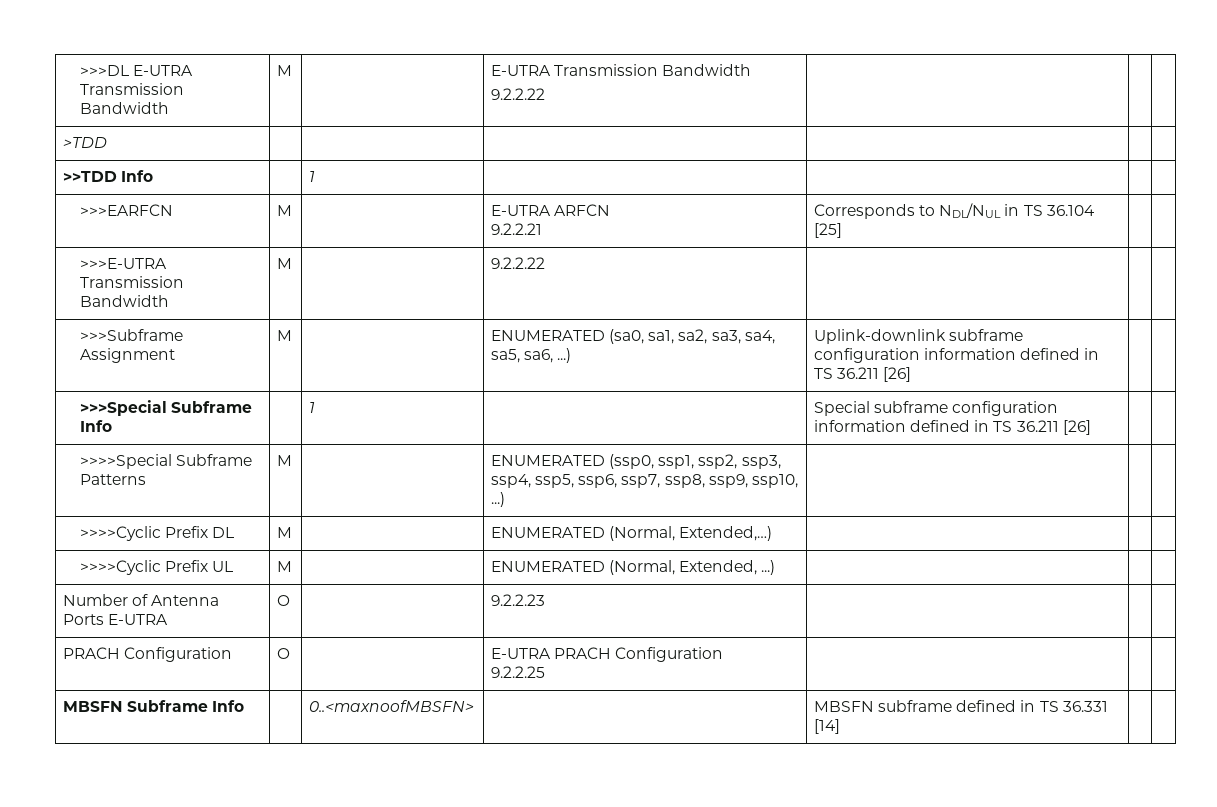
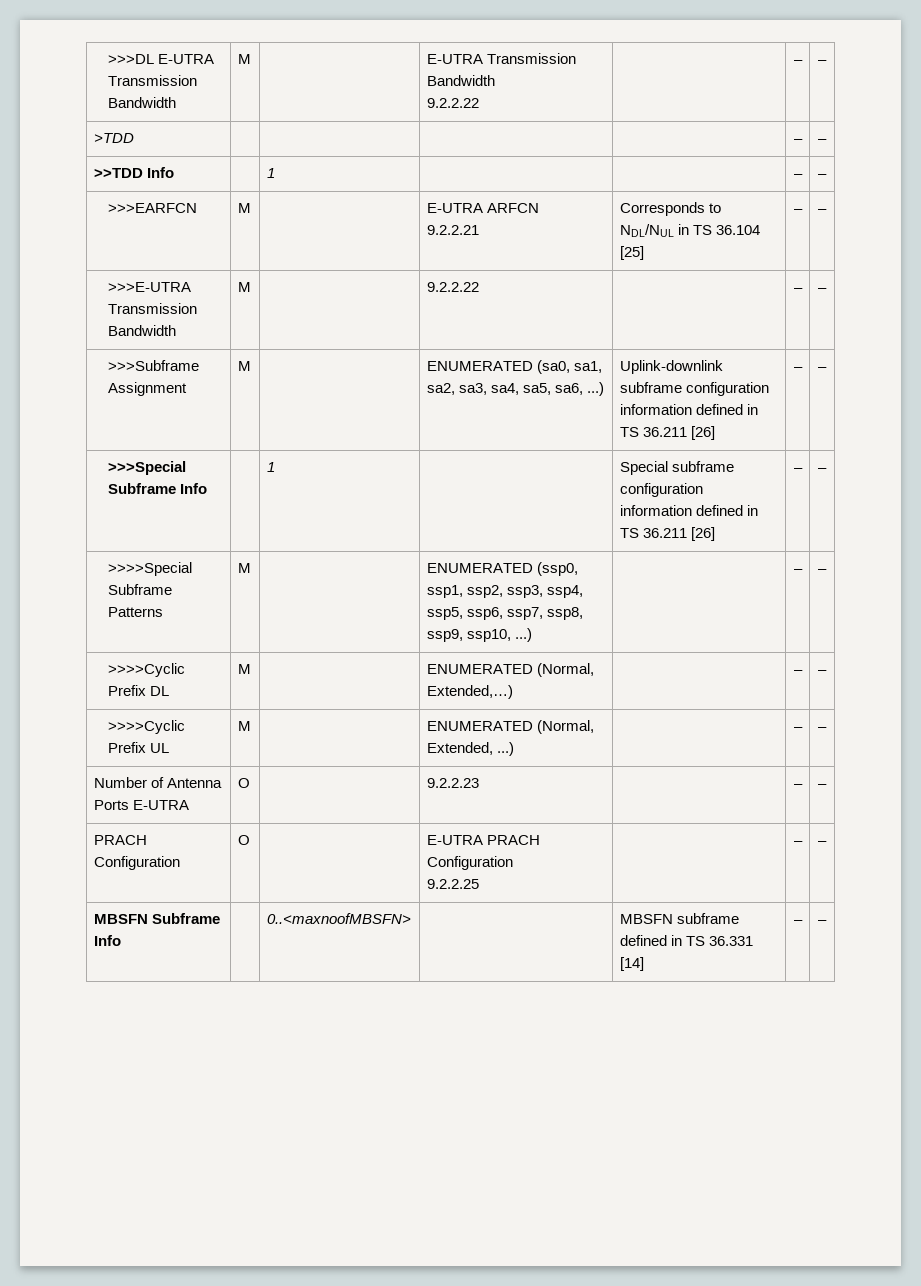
  >>>DL E-UTRA Transmission Bandwidth | M | | E-UTRA Transmission Bandwidth
- 9.2.2.22 | | |
+ 9.2.2.22 | | – | –
- >TDD | | | | | |
+ >TDD | | | | | – | –
- >>TDD Info | | 1 | | | |
+ >>TDD Info | | 1 | | | – | –
  >>>EARFCN | M | | E-UTRA ARFCN
- 9.2.2.21 | Corresponds to NDL/NUL in TS 36.104 [25] | |
+ 9.2.2.21 | Corresponds to NDL/NUL in TS 36.104 [25] | – | –
- >>>E-UTRA Transmission Bandwidth | M | | 9.2.2.22 | | |
+ >>>E-UTRA Transmission Bandwidth | M | | 9.2.2.22 | | – | –
- >>>Subframe Assignment | M | | ENUMERATED (sa0, sa1, sa2, sa3, sa4, sa5, sa6, ...) | Uplink-downlink subframe configuration information defined in TS 36.211 [26] | |
+ >>>Subframe Assignment | M | | ENUMERATED (sa0, sa1, sa2, sa3, sa4, sa5, sa6, ...) | Uplink-downlink subframe configuration information defined in TS 36.211 [26] | – | –
- >>>Special Subframe Info | | 1 | | Special subframe configuration information defined in TS 36.211 [26] | |
+ >>>Special Subframe Info | | 1 | | Special subframe configuration information defined in TS 36.211 [26] | – | –
- >>>>Special Subframe Patterns | M | | ENUMERATED (ssp0, ssp1, ssp2, ssp3, ssp4, ssp5, ssp6, ssp7, ssp8, ssp9, ssp10, ...) | | |
+ >>>>Special Subframe Patterns | M | | ENUMERATED (ssp0, ssp1, ssp2, ssp3, ssp4, ssp5, ssp6, ssp7, ssp8, ssp9, ssp10, ...) | | – | –
- >>>>Cyclic Prefix DL | M | | ENUMERATED (Normal, Extended,…) | | |
+ >>>>Cyclic Prefix DL | M | | ENUMERATED (Normal, Extended,…) | | – | –
- >>>>Cyclic Prefix UL | M | | ENUMERATED (Normal, Extended, ...) | | |
+ >>>>Cyclic Prefix UL | M | | ENUMERATED (Normal, Extended, ...) | | – | –
- Number of Antenna Ports E-UTRA | O | | 9.2.2.23 | | |
+ Number of Antenna Ports E-UTRA | O | | 9.2.2.23 | | – | –
  PRACH Configuration | O | | E-UTRA PRACH Configuration
- 9.2.2.25 | | |
+ 9.2.2.25 | | – | –
- MBSFN Subframe Info | | 0..<maxnoofMBSFN> | | MBSFN subframe defined in TS 36.331 [14] | |
+ MBSFN Subframe Info | | 0..<maxnoofMBSFN> | | MBSFN subframe defined in TS 36.331 [14] | – | –

